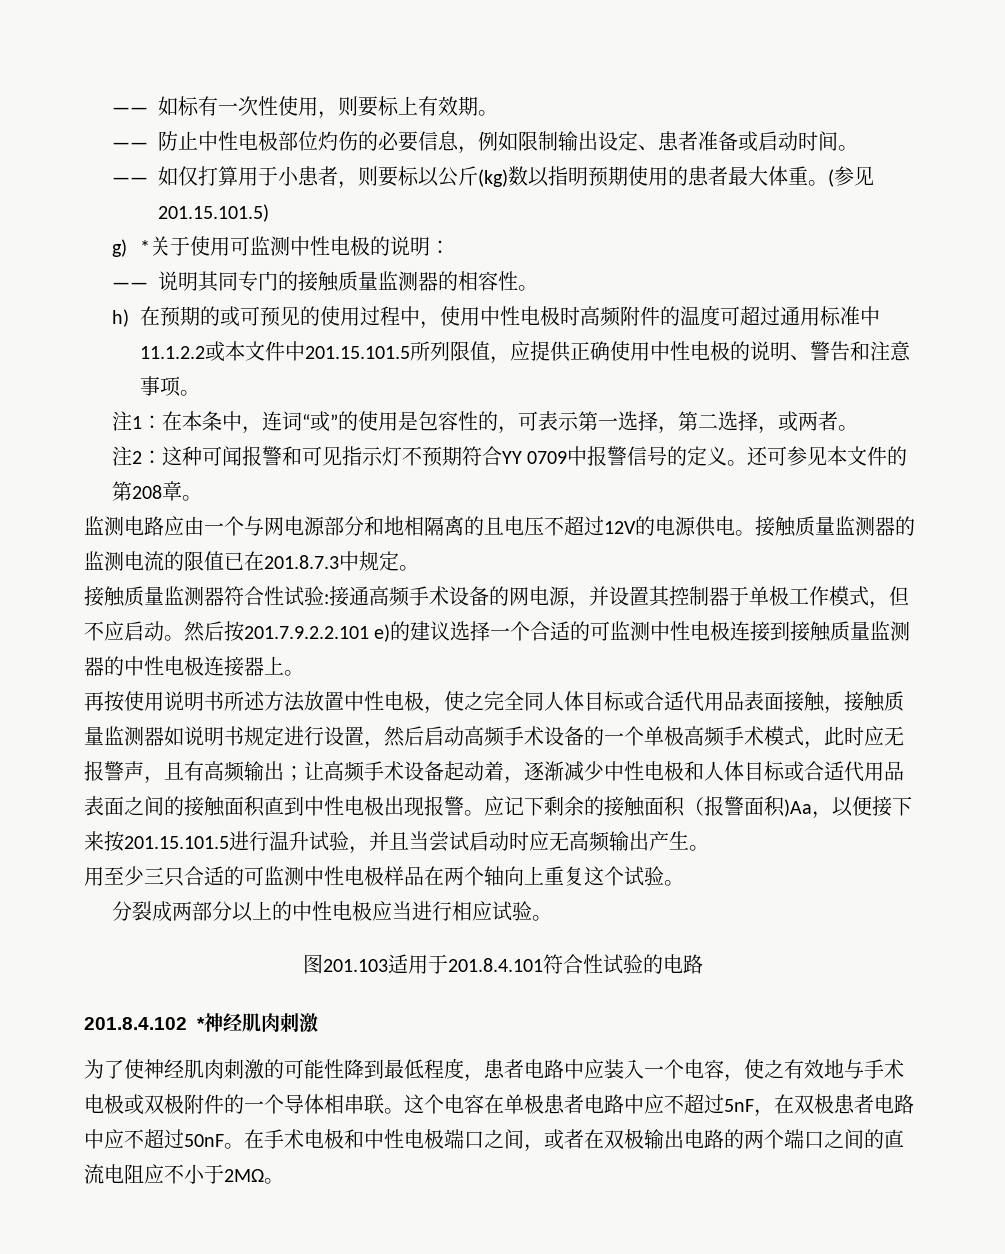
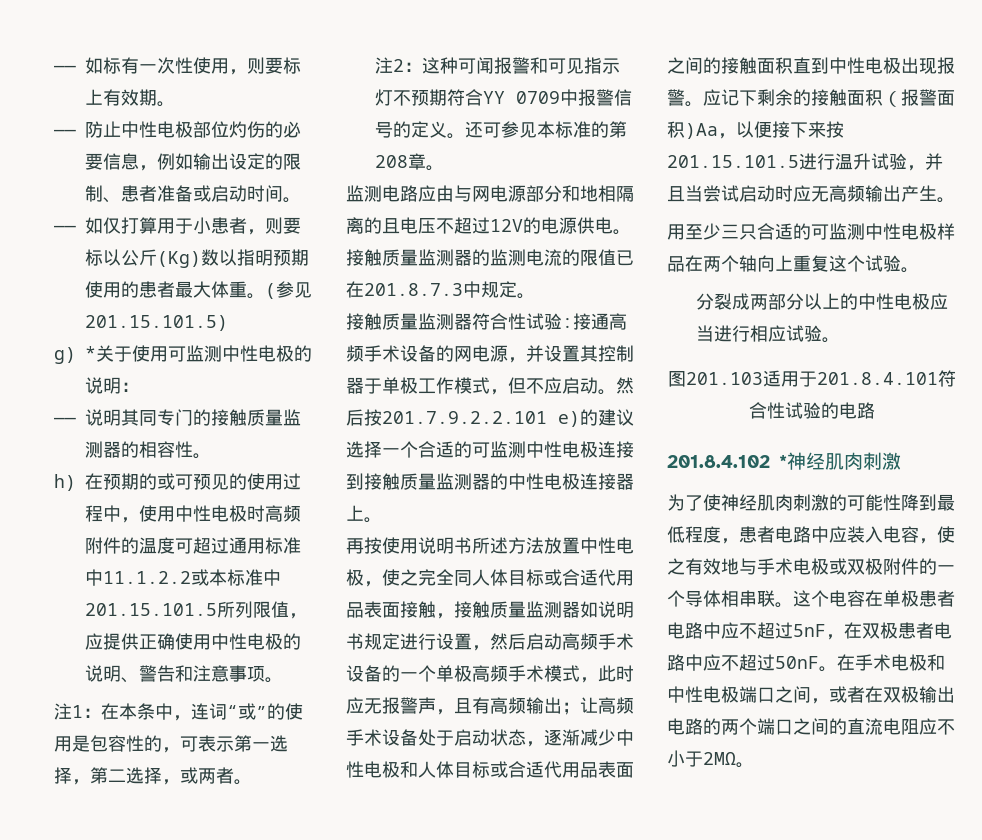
- ——防止中性电极部位灼伤的必要信息，例如限制输出设定、患者准备或启动时间。
+ ——防止中性电极部位灼伤的必要信息，例如输出设定的限制、患者准备或启动时间。
- ——如仅打算用于小患者，则要标以公斤(kg)数以指明预期使用的患者最大体重。
+ ——如仅打算用于小患者，则要标以公斤(Kg)数以指明预期使用的患者最大体重。
- h)在预期的或可预见的使用过程中，使用中性电极时高频附件的温度可超过通用标准中11.1.2.2或本文件中201.15.101.5所列限值，应提供正确使用中性电极的说明、警告和注意事项。
+ h)在预期的或可预见的使用过程中，使用中性电极时高频附件的温度可超过通用标准中11.1.2.2或本标准中201.15.101.5所列限值，应提供正确使用中性电极的说明、警告和注意事项。
- 还可参见本文件的第208章。
+ 还可参见本标准的第208章。
- 监测电路应由一个与网电源部分和地相隔离的且电压不超过12V的电源供电。
+ 监测电路应由与网电源部分和地相隔离的且电压不超过12V的电源供电。
- 让高频手术设备起动着，逐渐减少中性电极和人体目标或合适代用品表面之间的接触面积直到中性电极出现报警。
+ 让高频手术设备处于启动状态，逐渐减少中性电极和人体目标或合适代用品表面之间的接触面积直到中性电极出现报警。
- 为了使神经肌肉刺激的可能性降到最低程度，患者电路中应装入一个电容，使之有效地与手术电极或双极附件的一个导体相串联。
+ 为了使神经肌肉刺激的可能性降到最低程度，患者电路中应装入电容，使之有效地与手术电极或双极附件的一个导体相串联。

